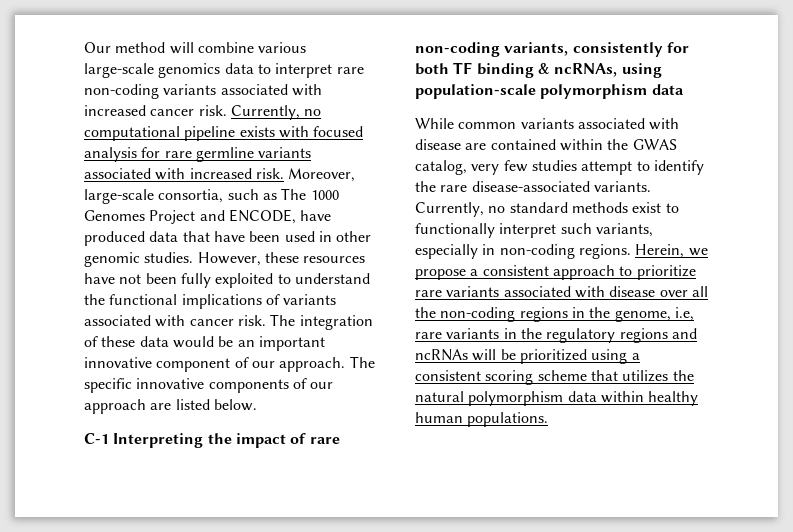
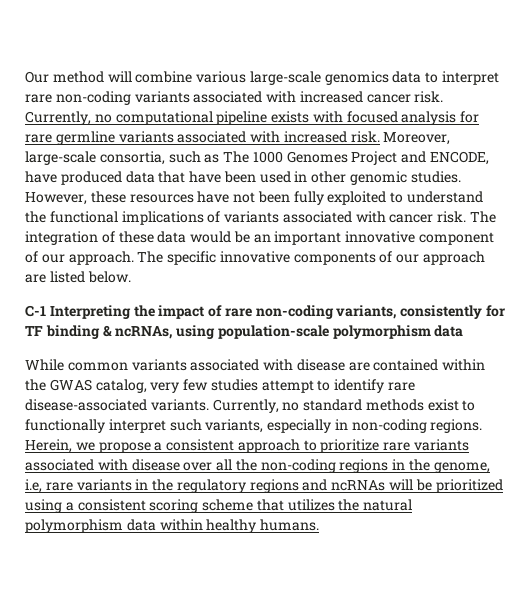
- C-1 Interpreting the impact of rare non-coding variants, consistently for both TF binding & ncRNAs, using population-scale polymorphism data
+ C-1 Interpreting the impact of rare non-coding variants, consistently for TF binding & ncRNAs, using population-scale polymorphism data
- While common variants associated with disease are contained within the GWAS catalog, very few studies attempt to identify the rare disease-associated variants.
+ While common variants associated with disease are contained within the GWAS catalog, very few studies attempt to identify rare disease-associated variants.
- Herein, we propose a consistent approach to prioritize rare variants associated with disease over all the non-coding regions in the genome, i.e, rare variants in the regulatory regions and ncRNAs will be prioritized using a consistent scoring scheme that utilizes the natural polymorphism data within healthy human populations.
+ Herein, we propose a consistent approach to prioritize rare variants associated with disease over all the non-coding regions in the genome, i.e, rare variants in the regulatory regions and ncRNAs will be prioritized using a consistent scoring scheme that utilizes the natural polymorphism data within healthy humans.

